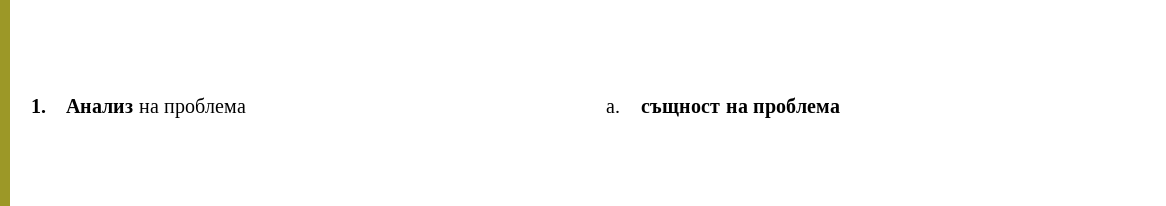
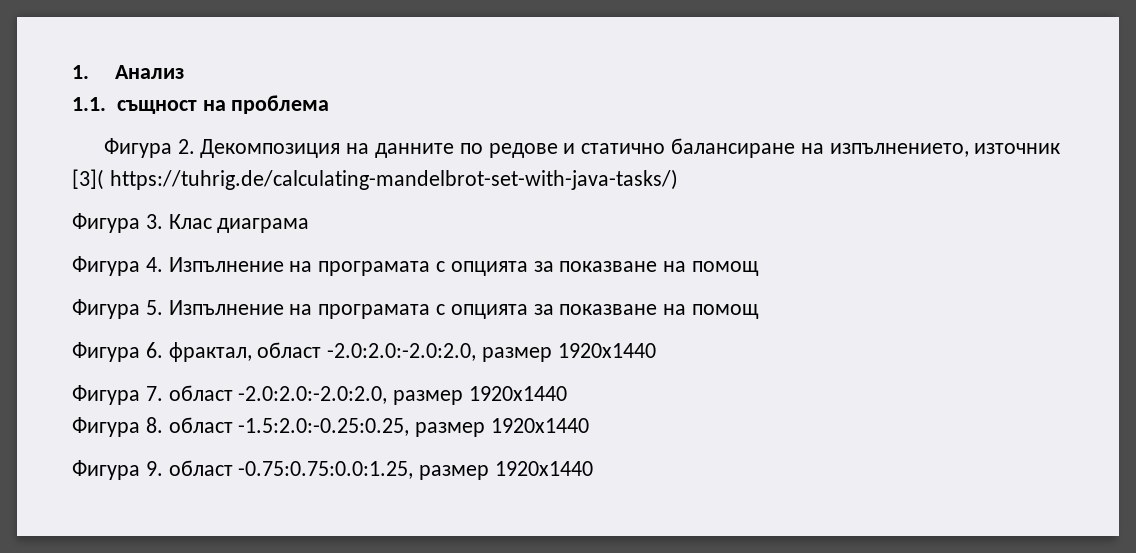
- 1. Анализ на проблема
- a. същност на проблема
+ 1. Анализ
+ 1.1. същност на проблема
+ Фигура 2. Декомпозиция на данните по редове и статично балансиране на изпълнението, източник [3]( https://tuhrig.de/calculating-mandelbrot-set-with-java-tasks/)
+ Фигура 3. Клас диаграма
+ Фигура 4. Изпълнение на програмата с опцията за показване на помощ
+ Фигура 5. Изпълнение на програмата с опцията за показване на помощ
+ Фигура 6. фрактал, област -2.0:2.0:-2.0:2.0, размер 1920x1440
+ Фигура 7. област -2.0:2.0:-2.0:2.0, размер 1920x1440
+ Фигура 8. област -1.5:2.0:-0.25:0.25, размер 1920x1440
+ Фигура 9. област -0.75:0.75:0.0:1.25, размер 1920x1440

